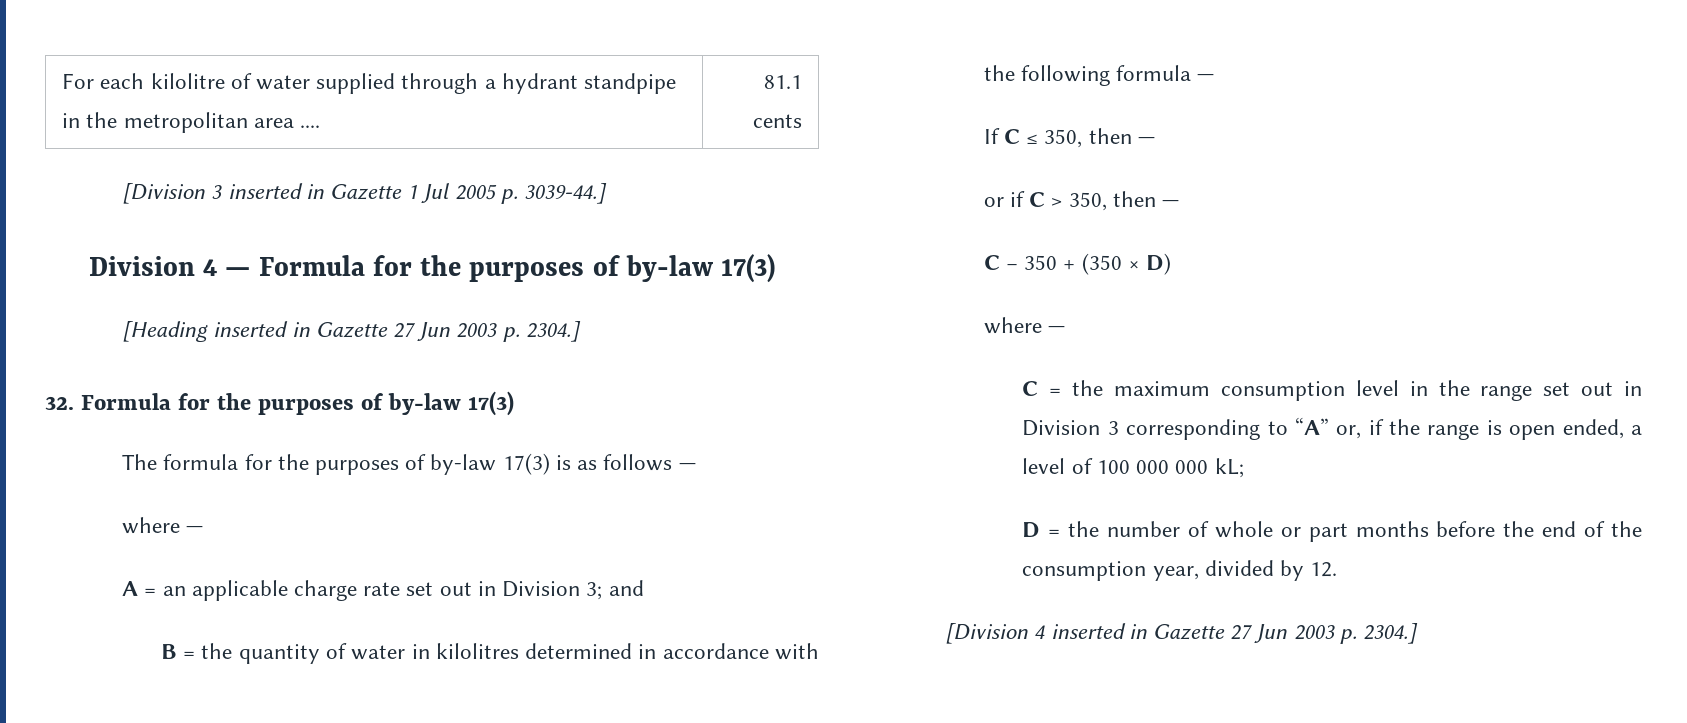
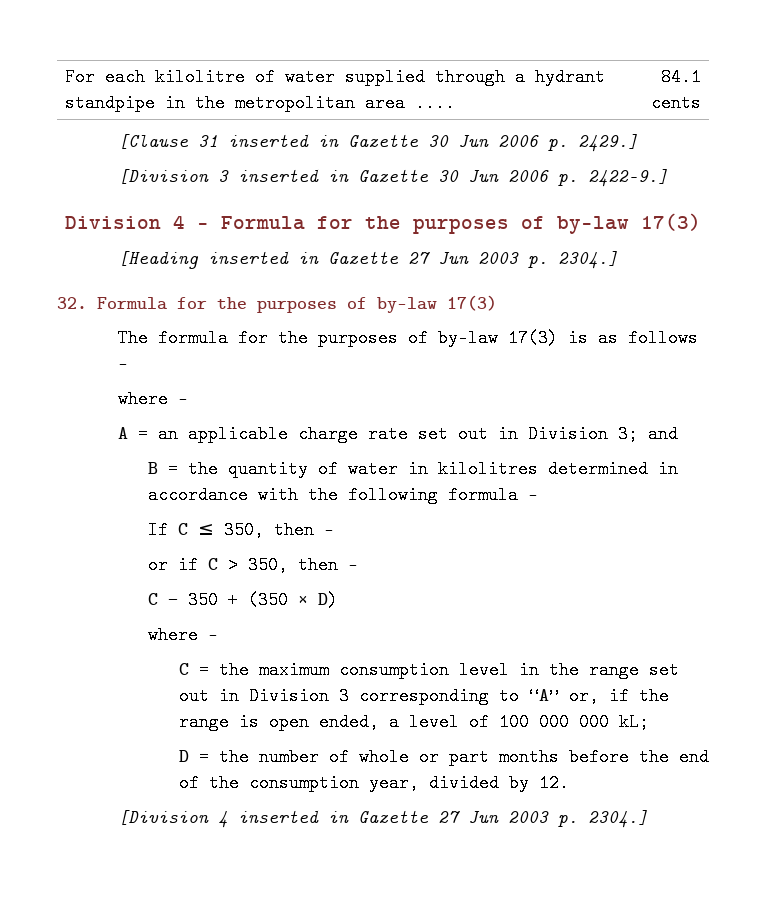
- For each kilolitre of water supplied through a hydrant standpipe in the metropolitan area .... | 81.1 cents
+ For each kilolitre of water supplied through a hydrant standpipe in the metropolitan area .... | 84.1 cents
+ [Clause 31 inserted in Gazette 30 Jun 2006 p. 2429.]
- [Division 3 inserted in Gazette 1 Jul 2005 p. 3039-44.]
+ [Division 3 inserted in Gazette 30 Jun 2006 p. 2422-9.]

